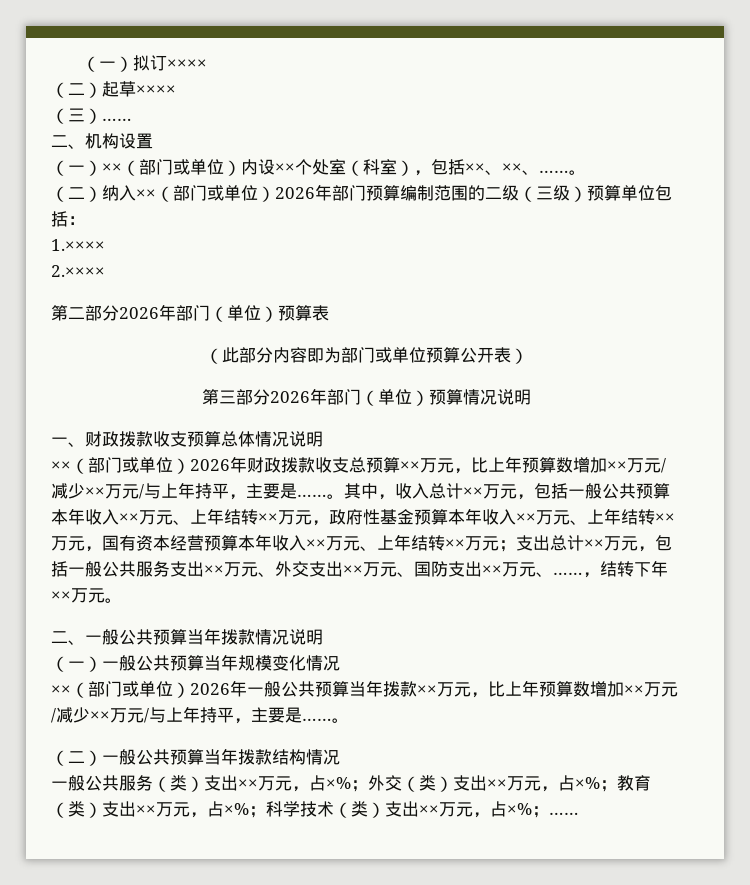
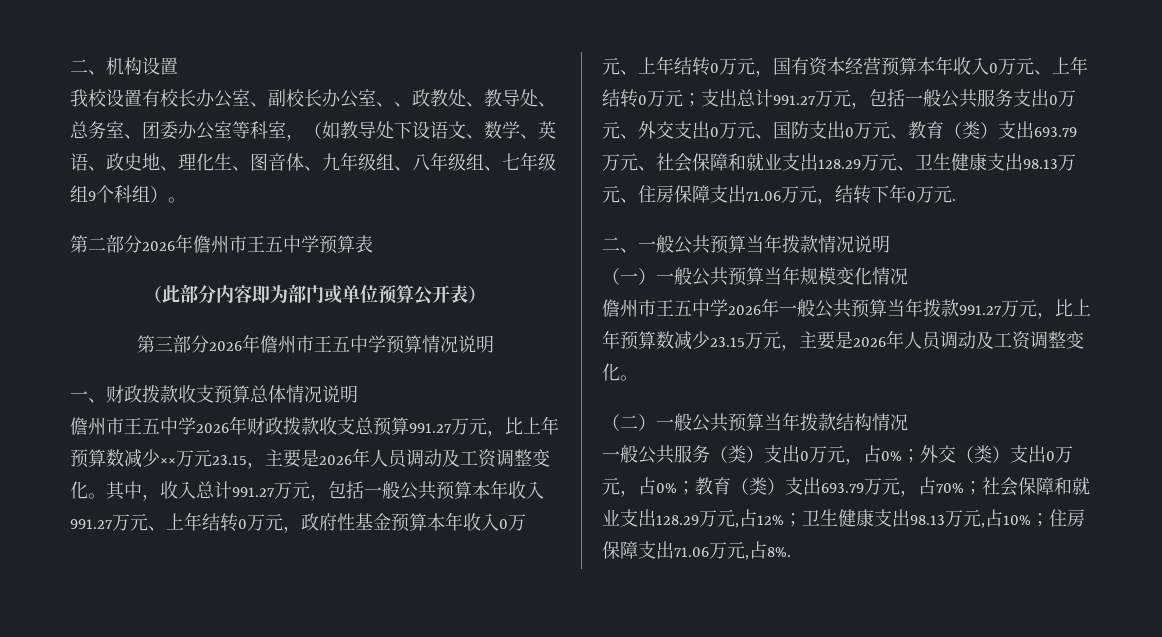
- （一）拟订××××
- （二）起草××××
- （三）……
  二、机构设置
- （一）××（部门或单位）内设××个处室（科室），包括××、××、……。
- （二）纳入××（部门或单位）2026年部门预算编制范围的二级（三级）预算单位包括：
- 1.××××
- 2.××××
+ 我校设置有校长办公室、副校长办公室、、政教处、教导处、总务室、团委办公室等科室，（如教导处下设语文、数学、英语、政史地、理化生、图音体、九年级组、八年级组、七年级组9个科组）。
- 第二部分2026年部门（单位）预算表
+ 第二部分2026年儋州市王五中学预算表
- 第三部分2026年部门（单位）预算情况说明
+ 第三部分2026年儋州市王五中学预算情况说明
- ××（部门或单位）2026年财政拨款收支总预算××万元，比上年预算数增加××万元/减少××万元/与上年持平，主要是……。
+ 儋州市王五中学2026年财政拨款收支总预算991.27万元，比上年预算数减少××万元23.15，主要是2026年人员调动及工资调整变化。
- 其中，收入总计××万元，包括一般公共预算本年收入××万元、上年结转××万元，政府性基金预算本年收入××万元、上年结转××万元，国有资本经营预算本年收入××万元、上年结转××万元；支出总计××万元，包括一般公共服务支出××万元、外交支出××万元、国防支出××万元、……，结转下年××万元。
+ 其中，收入总计991.27万元，包括一般公共预算本年收入991.27万元、上年结转0万元，政府性基金预算本年收入0万元、上年结转0万元，国有资本经营预算本年收入0万元、上年结转0万元；支出总计991.27万元，包括一般公共服务支出0万元、外交支出0万元、国防支出0万元、教育（类）支出693.79万元、社会保障和就业支出128.29万元、卫生健康支出98.13万元、住房保障支出71.06万元，结转下年0万元.
- ××（部门或单位）2026年一般公共预算当年拨款××万元，比上年预算数增加××万元/减少××万元/与上年持平，主要是……。
+ 儋州市王五中学2026年一般公共预算当年拨款991.27万元，比上年预算数减少23.15万元，主要是2026年人员调动及工资调整变化。
- 一般公共服务（类）支出××万元，占×%；外交（类）支出××万元，占×%；教育（类）支出××万元，占×%；科学技术（类）支出××万元，占×%；……
+ 一般公共服务（类）支出0万元，占0%；外交（类）支出0万元，占0%；教育（类）支出693.79万元，占70%；社会保障和就业支出128.29万元,占12%；卫生健康支出98.13万元,占10%；住房保障支出71.06万元,占8%.

